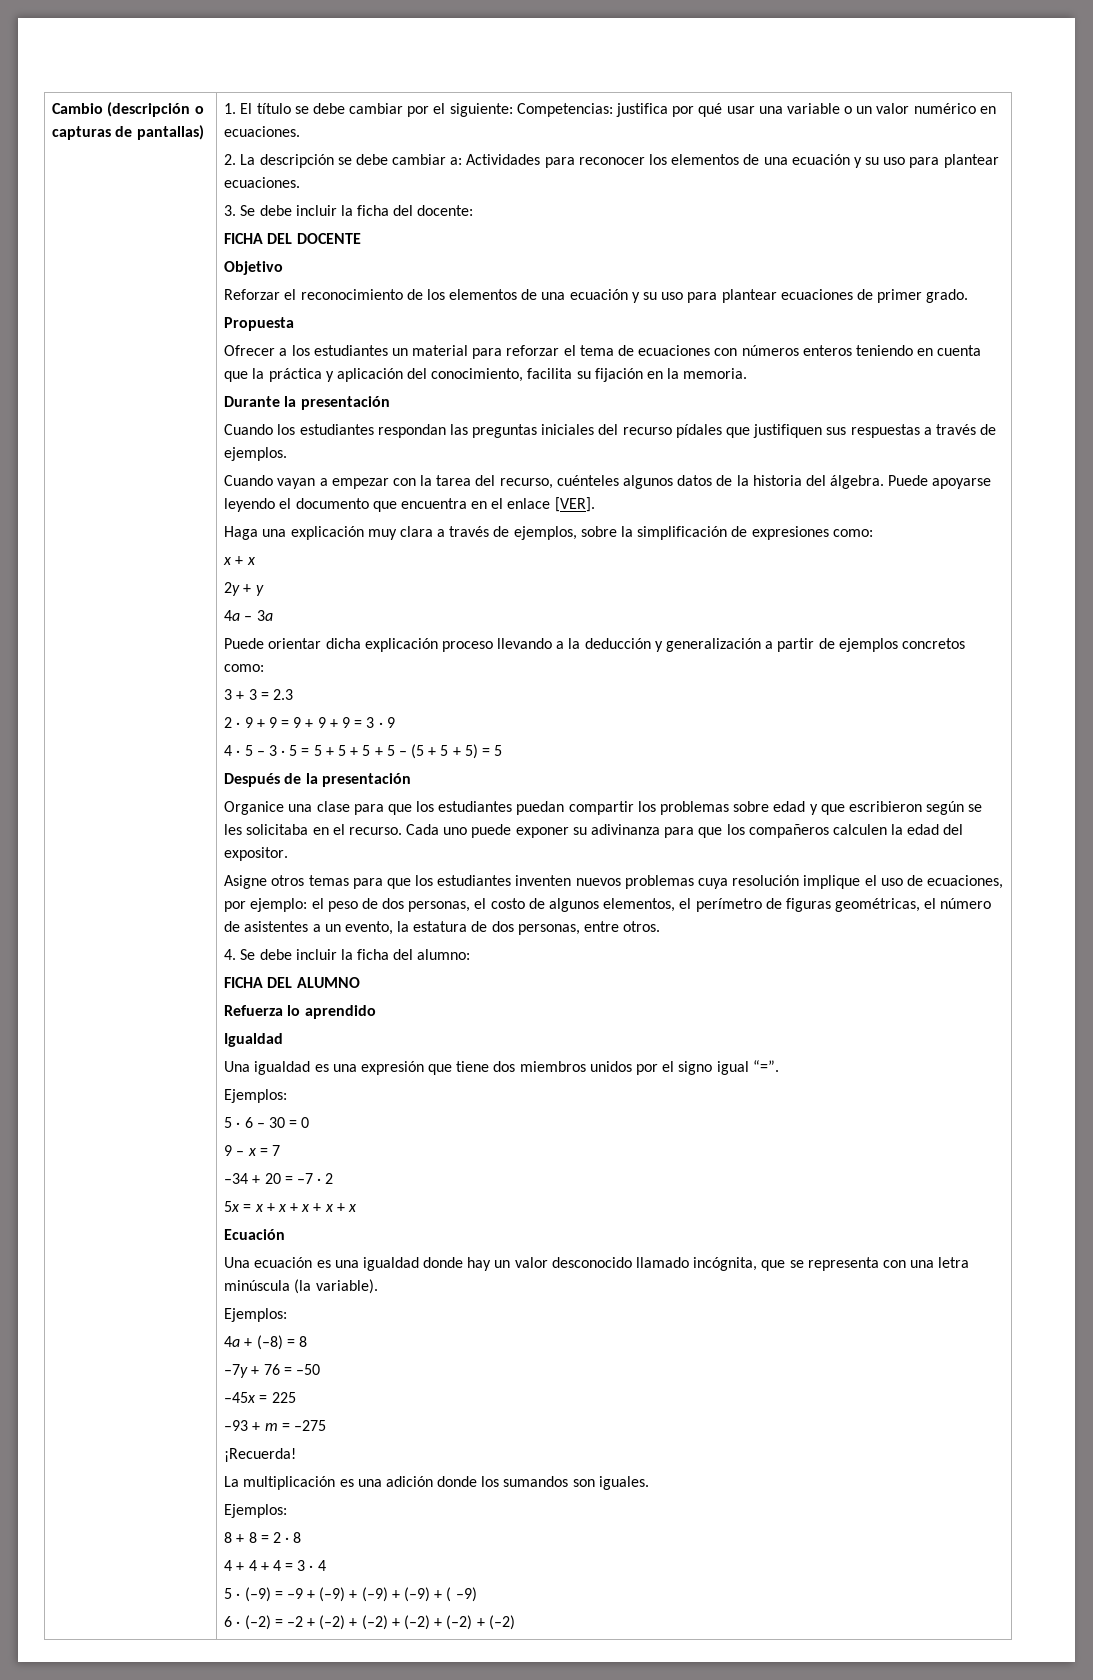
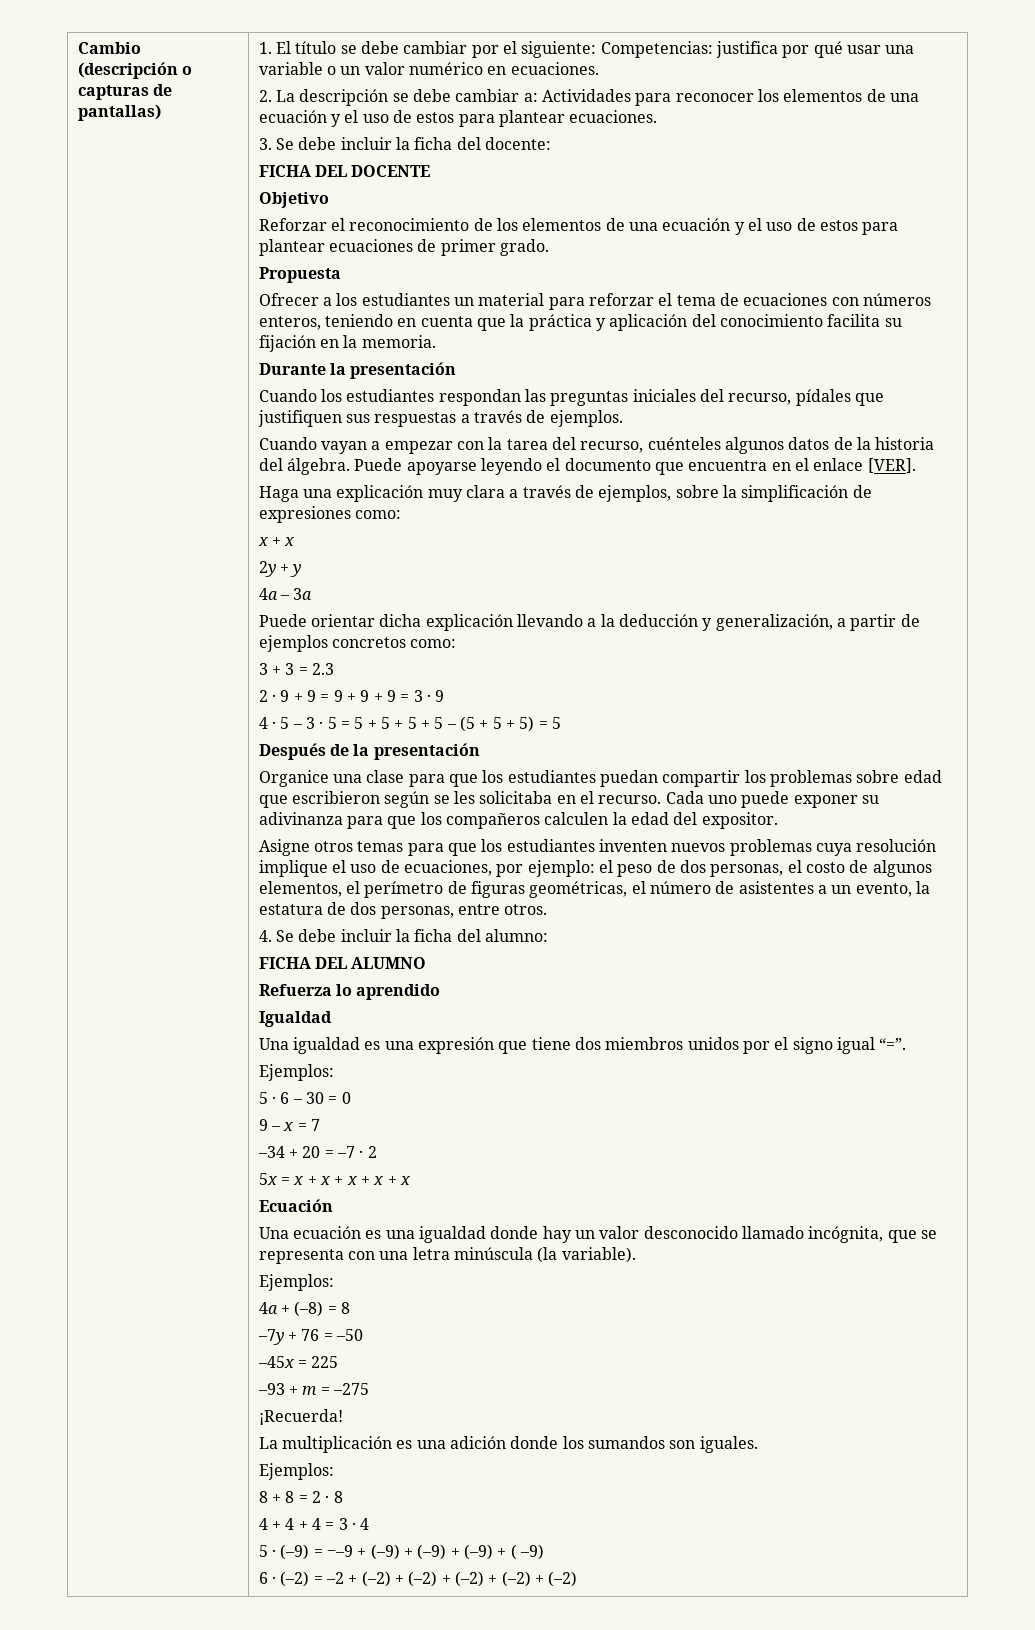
- 2. La descripción se debe cambiar a: Actividades para reconocer los elementos de una ecuación y su uso para plantear ecuaciones.
+ 2. La descripción se debe cambiar a: Actividades para reconocer los elementos de una ecuación y el uso de estos para plantear ecuaciones.
- Reforzar el reconocimiento de los elementos de una ecuación y su uso para plantear ecuaciones de primer grado.
+ Reforzar el reconocimiento de los elementos de una ecuación y el uso de estos para plantear ecuaciones de primer grado.
- Ofrecer a los estudiantes un material para reforzar el tema de ecuaciones con números enteros teniendo en cuenta que la práctica y aplicación del conocimiento, facilita su fijación en la memoria.
+ Ofrecer a los estudiantes un material para reforzar el tema de ecuaciones con números enteros, teniendo en cuenta que la práctica y aplicación del conocimiento facilita su fijación en la memoria.
- Cuando los estudiantes respondan las preguntas iniciales del recurso pídales que justifiquen sus respuestas a través de ejemplos.
+ Cuando los estudiantes respondan las preguntas iniciales del recurso, pídales que justifiquen sus respuestas a través de ejemplos.
- Puede orientar dicha explicación proceso llevando a la deducción y generalización a partir de ejemplos concretos como:
+ Puede orientar dicha explicación llevando a la deducción y generalización, a partir de ejemplos concretos como:
- Organice una clase para que los estudiantes puedan compartir los problemas sobre edad y que escribieron según se les solicitaba en el recurso.
+ Organice una clase para que los estudiantes puedan compartir los problemas sobre edad que escribieron según se les solicitaba en el recurso.
- 5 · (–9) = ‒9 + (–9) + (–9) + (–9) + ( –9)
+ 5 · (–9) = ‒–9 + (–9) + (–9) + (–9) + ( –9)

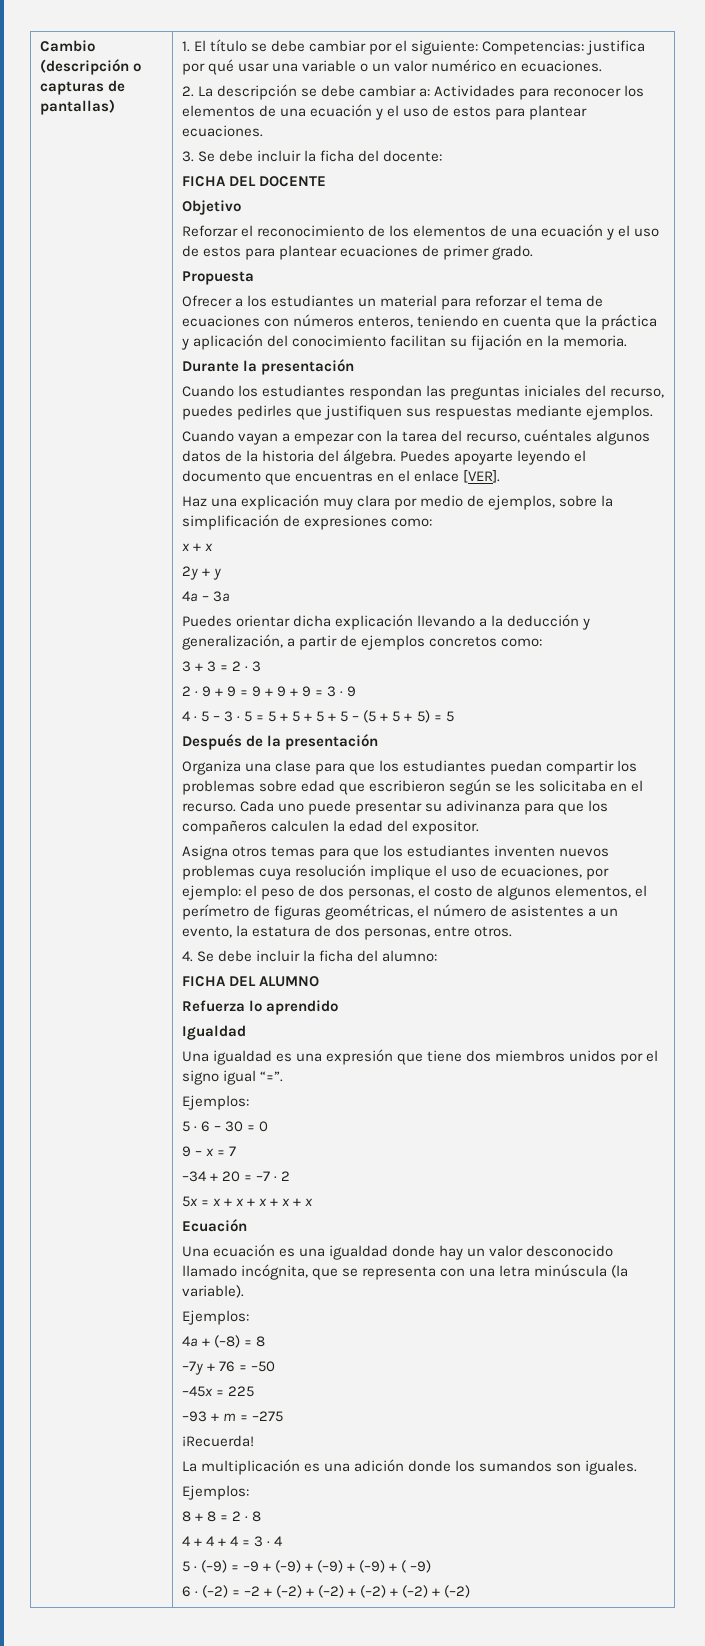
- Ofrecer a los estudiantes un material para reforzar el tema de ecuaciones con números enteros, teniendo en cuenta que la práctica y aplicación del conocimiento facilita su fijación en la memoria.
+ Ofrecer a los estudiantes un material para reforzar el tema de ecuaciones con números enteros, teniendo en cuenta que la práctica y aplicación del conocimiento facilitan su fijación en la memoria.
- Cuando los estudiantes respondan las preguntas iniciales del recurso, pídales que justifiquen sus respuestas a través de ejemplos.
+ Cuando los estudiantes respondan las preguntas iniciales del recurso, puedes pedirles que justifiquen sus respuestas mediante ejemplos.
- Cuando vayan a empezar con la tarea del recurso, cuénteles algunos datos de la historia del álgebra.
+ Cuando vayan a empezar con la tarea del recurso, cuéntales algunos datos de la historia del álgebra.
- Puede apoyarse leyendo el documento que encuentra en el enlace [VER].
+ Puedes apoyarte leyendo el documento que encuentras en el enlace [VER].
- Haga una explicación muy clara a través de ejemplos, sobre la simplificación de expresiones como:
+ Haz una explicación muy clara por medio de ejemplos, sobre la simplificación de expresiones como:
- Puede orientar dicha explicación llevando a la deducción y generalización, a partir de ejemplos concretos como:
+ Puedes orientar dicha explicación llevando a la deducción y generalización, a partir de ejemplos concretos como:
- 3 + 3 = 2.3
+ 3 + 3 = 2 · 3
- Organice una clase para que los estudiantes puedan compartir los problemas sobre edad que escribieron según se les solicitaba en el recurso.
+ Organiza una clase para que los estudiantes puedan compartir los problemas sobre edad que escribieron según se les solicitaba en el recurso.
- Cada uno puede exponer su adivinanza para que los compañeros calculen la edad del expositor.
+ Cada uno puede presentar su adivinanza para que los compañeros calculen la edad del expositor.
- Asigne otros temas para que los estudiantes inventen nuevos problemas cuya resolución implique el uso de ecuaciones, por ejemplo: el peso de dos personas, el costo de algunos elementos, el perímetro de figuras geométricas, el número de asistentes a un evento, la estatura de dos personas, entre otros.
+ Asigna otros temas para que los estudiantes inventen nuevos problemas cuya resolución implique el uso de ecuaciones, por ejemplo: el peso de dos personas, el costo de algunos elementos, el perímetro de figuras geométricas, el número de asistentes a un evento, la estatura de dos personas, entre otros.
- 5 · (–9) = ‒–9 + (–9) + (–9) + (–9) + ( –9)
+ 5 · (–9) = –9 + (–9) + (–9) + (–9) + ( –9)

